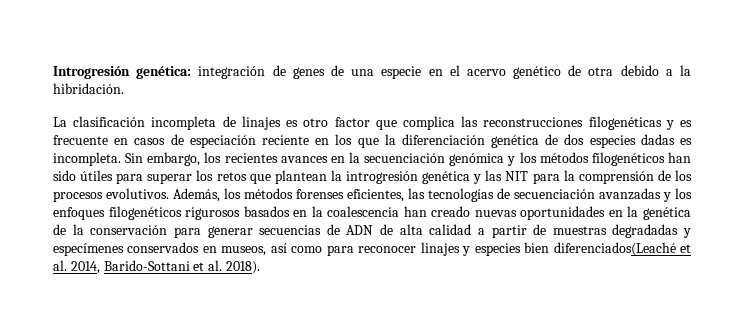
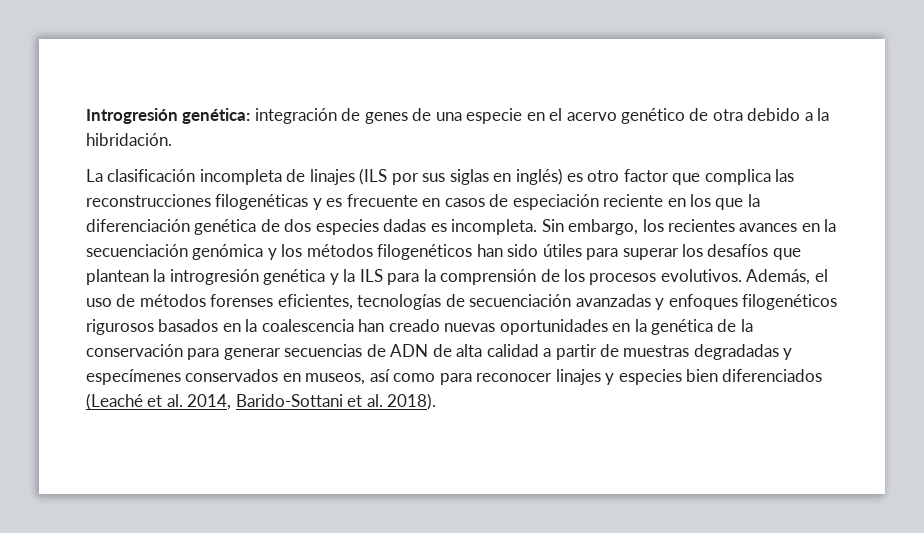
- La clasificación incompleta de linajes es otro factor que complica las reconstrucciones filogenéticas y es frecuente en casos de especiación reciente en los que la diferenciación genética de dos especies dadas es incompleta.
+ La clasificación incompleta de linajes (ILS por sus siglas en inglés) es otro factor que complica las reconstrucciones filogenéticas y es frecuente en casos de especiación reciente en los que la diferenciación genética de dos especies dadas es incompleta.
- Sin embargo, los recientes avances en la secuenciación genómica y los métodos filogenéticos han sido útiles para superar los retos que plantean la introgresión genética y las NIT para la comprensión de los procesos evolutivos.
+ Sin embargo, los recientes avances en la secuenciación genómica y los métodos filogenéticos han sido útiles para superar los desafíos que plantean la introgresión genética y la ILS para la comprensión de los procesos evolutivos.
- Además, los métodos forenses eficientes, las tecnologías de secuenciación avanzadas y los enfoques filogenéticos rigurosos basados en la coalescencia han creado nuevas oportunidades en la genética de la conservación para generar secuencias de ADN de alta calidad a partir de muestras degradadas y especímenes conservados en museos, así como para reconocer linajes y especies bien diferenciados(Leaché et al. 2014, Barido-Sottani et al. 2018).
+ Además, el uso de métodos forenses eficientes, tecnologías de secuenciación avanzadas y enfoques filogenéticos rigurosos basados en la coalescencia han creado nuevas oportunidades en la genética de la conservación para generar secuencias de ADN de alta calidad a partir de muestras degradadas y especímenes conservados en museos, así como para reconocer linajes y especies bien diferenciados (Leaché et al. 2014, Barido-Sottani et al. 2018).

